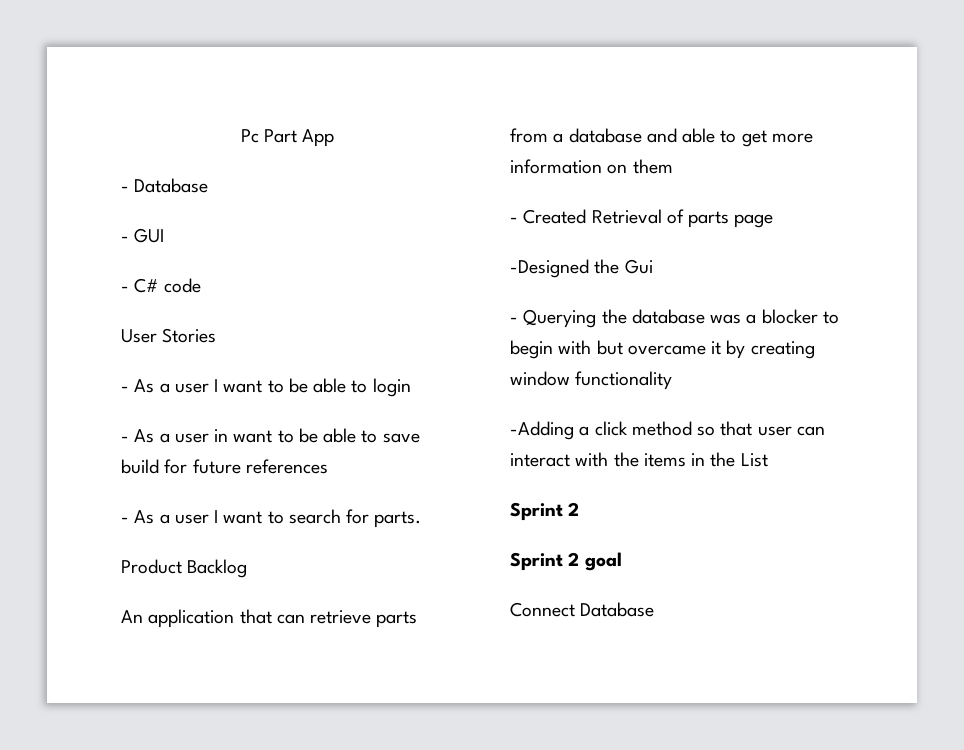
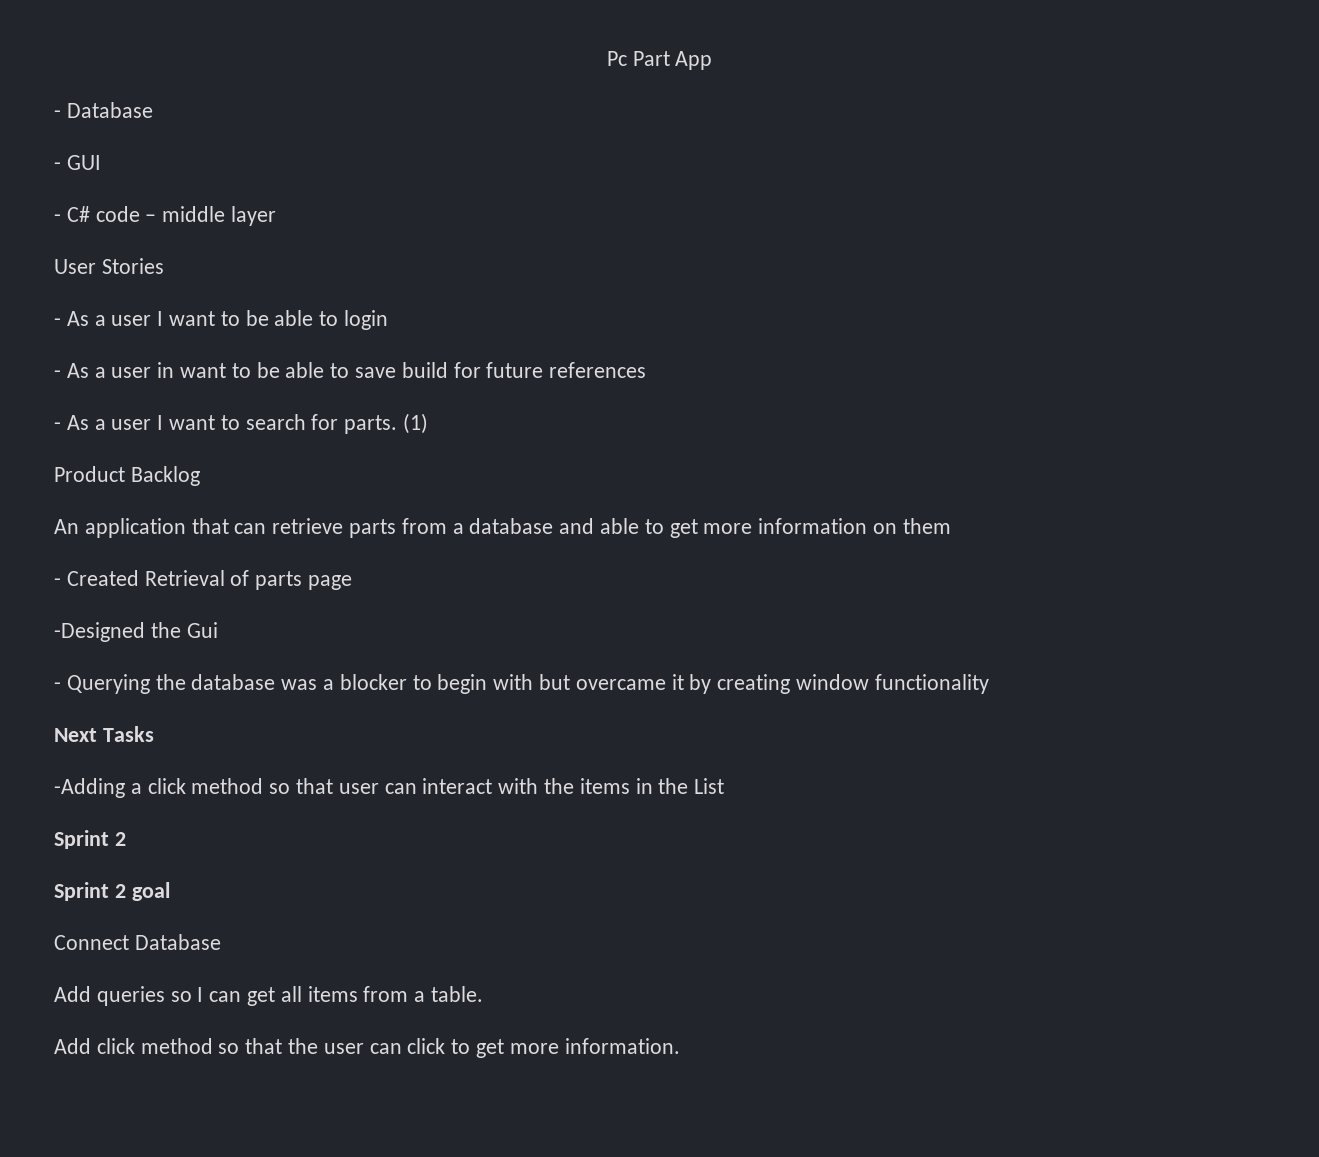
- - C# code
+ - C# code – middle layer
+ (1)
+ Next Tasks
+ Add queries so I can get all items from a table.
+ Add click method so that the user can click to get more information.

